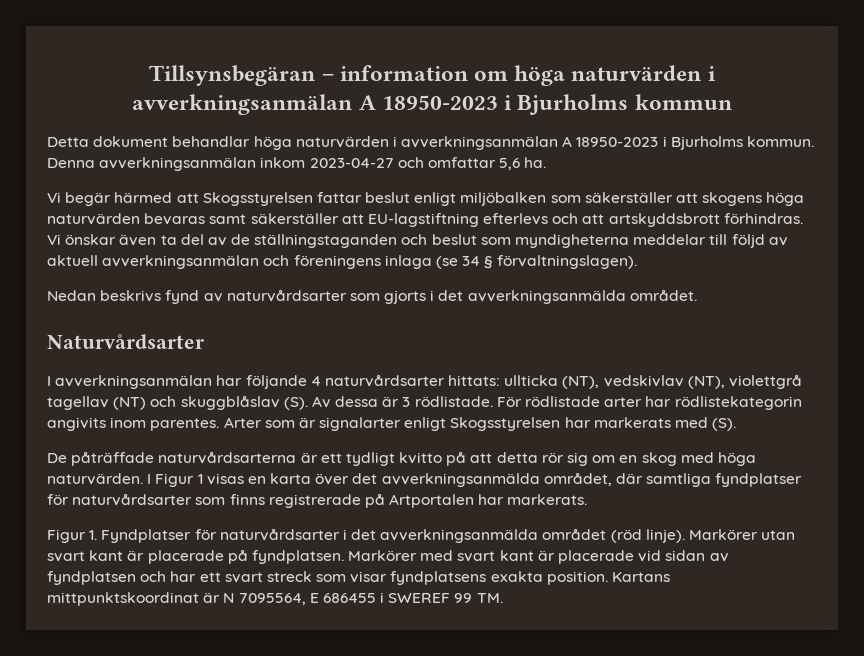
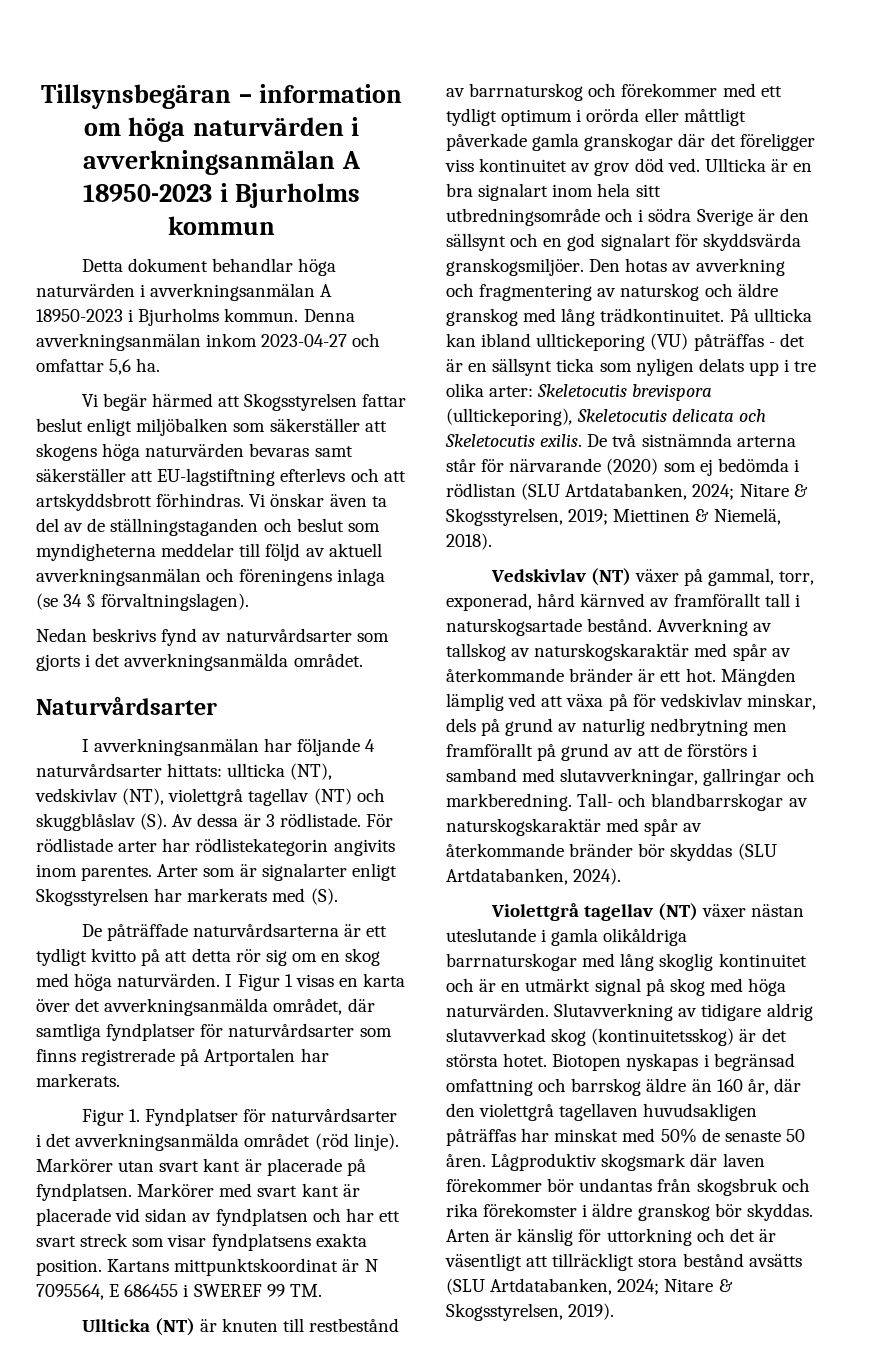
+ Ullticka (NT) är knuten till restbestånd av barrnaturskog och förekommer med ett tydligt optimum i orörda eller måttligt påverkade gamla granskogar där det föreligger viss kontinuitet av grov död ved. Ullticka är en bra signalart inom hela sitt utbredningsområde och i södra Sverige är den sällsynt och en god signalart för skyddsvärda granskogsmiljöer. Den hotas av avverkning och fragmentering av naturskog och äldre granskog med lång trädkontinuitet. På ullticka kan ibland ulltickeporing (VU) påträffas - det är en sällsynt ticka som nyligen delats upp i tre olika arter: Skeletocutis brevispora (ulltickeporing), Skeletocutis delicata och Skeletocutis exilis. De två sistnämnda arterna står för närvarande (2020) som ej bedömda i rödlistan (SLU Artdatabanken, 2024; Nitare & Skogsstyrelsen, 2019; Miettinen & Niemelä, 2018).
+ Vedskivlav (NT) växer på gammal, torr, exponerad, hård kärnved av framförallt tall i naturskogsartade bestånd. Avverkning av tallskog av naturskogskaraktär med spår av återkommande bränder är ett hot. Mängden lämplig ved att växa på för vedskivlav minskar, dels på grund av naturlig nedbrytning men framförallt på grund av att de förstörs i samband med slutavverkningar, gallringar och markberedning. Tall- och blandbarrskogar av naturskogskaraktär med spår av återkommande bränder bör skyddas (SLU Artdatabanken, 2024).
+ Violettgrå tagellav (NT) växer nästan uteslutande i gamla olikåldriga barrnaturskogar med lång skoglig kontinuitet och är en utmärkt signal på skog med höga naturvärden. Slutavverkning av tidigare aldrig slutavverkad skog (kontinuitetsskog) är det största hotet. Biotopen nyskapas i begränsad omfattning och barrskog äldre än 160 år, där den violettgrå tagellaven huvudsakligen påträffas har minskat med 50% de senaste 50 åren. Lågproduktiv skogsmark där laven förekommer bör undantas från skogsbruk och rika förekomster i äldre granskog bör skyddas. Arten är känslig för uttorkning och det är väsentligt att tillräckligt stora bestånd avsätts (SLU Artdatabanken, 2024; Nitare & Skogsstyrelsen, 2019).

